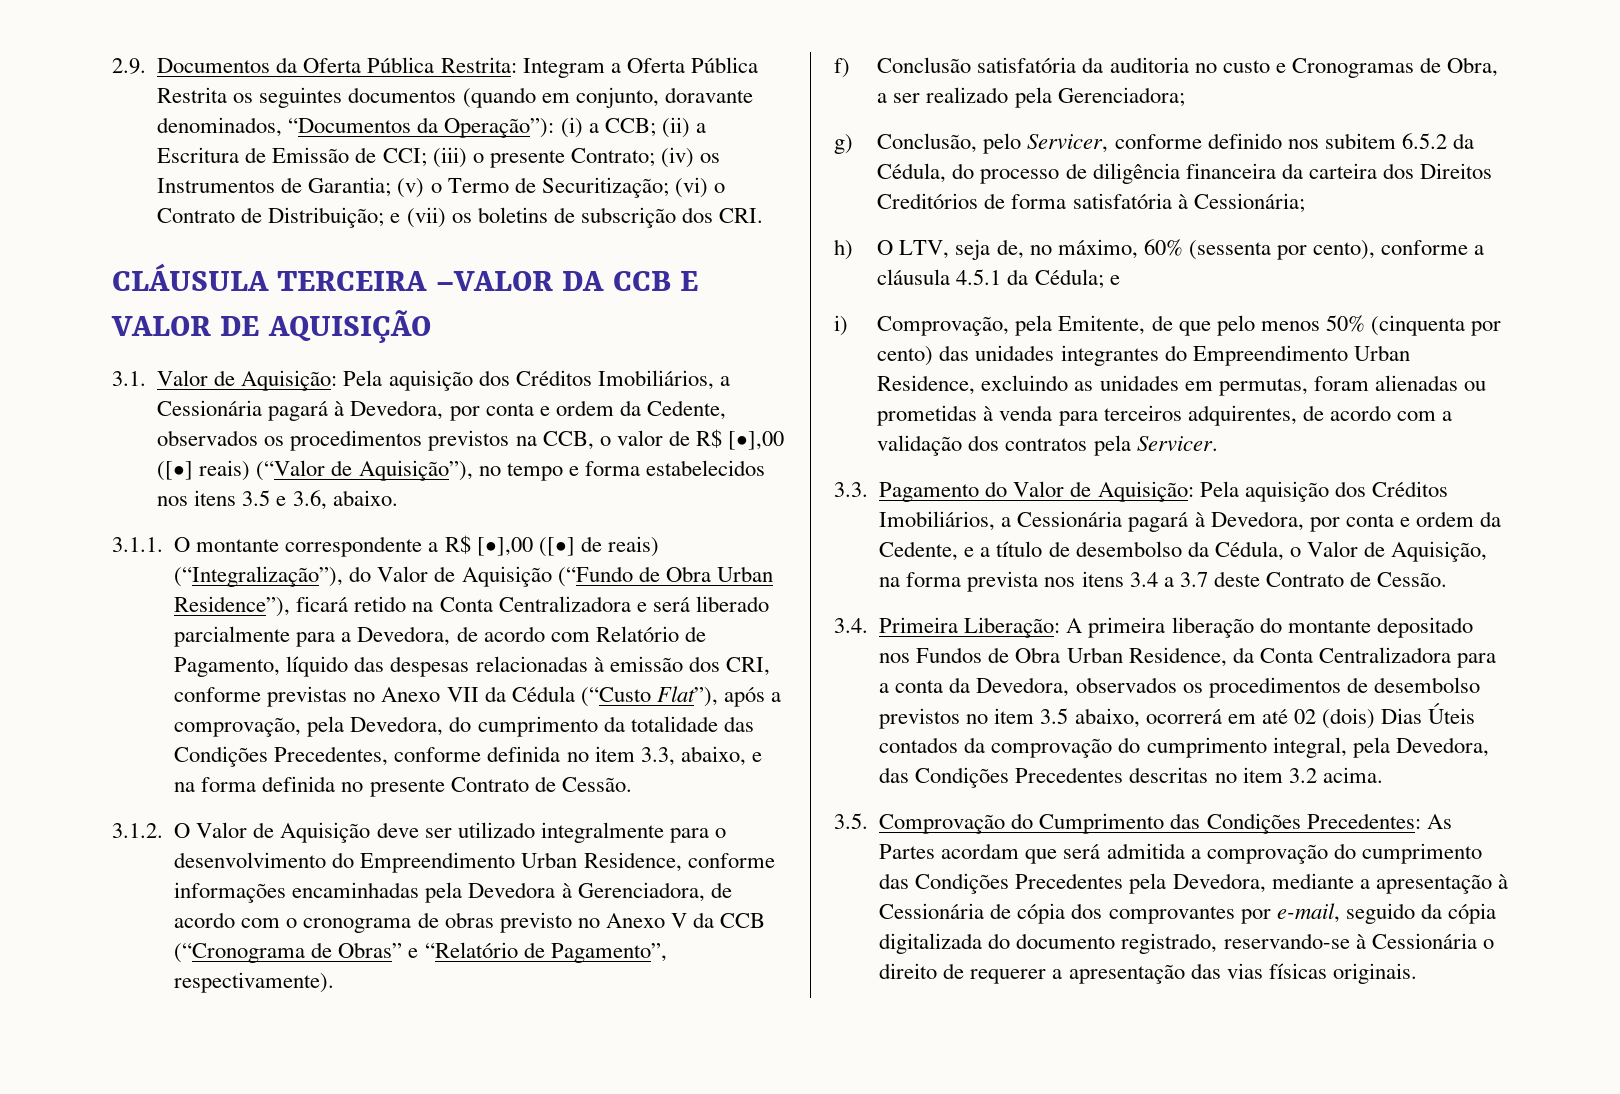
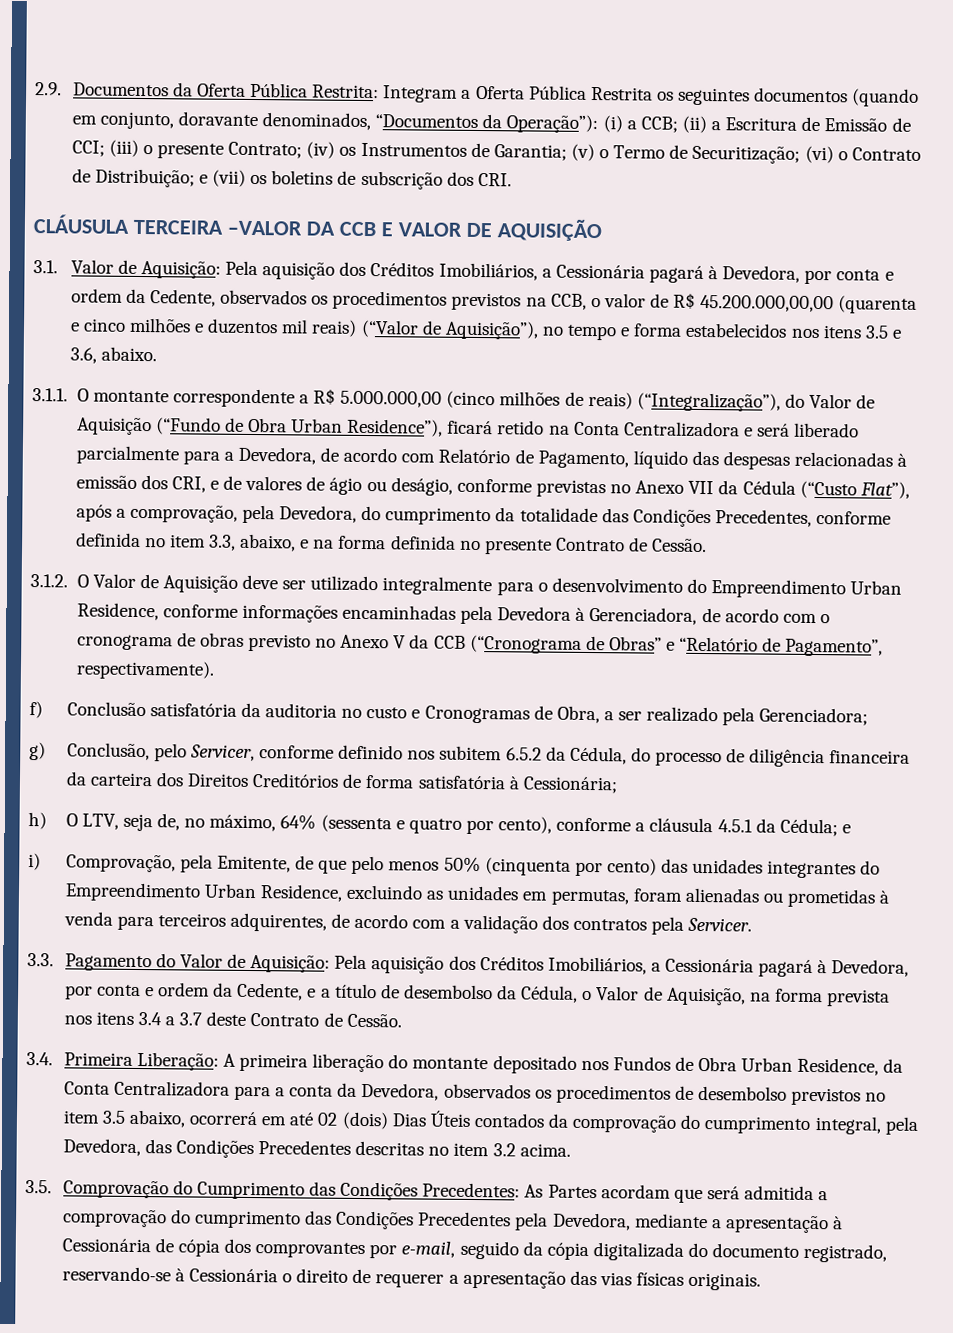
- 3.1. Valor de Aquisição: Pela aquisição dos Créditos Imobiliários, a Cessionária pagará à Devedora, por conta e ordem da Cedente, observados os procedimentos previstos na CCB, o valor de R$ [•],00 ([•] reais) (“Valor de Aquisição”), no tempo e forma estabelecidos nos itens 3.5 e 3.6, abaixo.
+ 3.1. Valor de Aquisição: Pela aquisição dos Créditos Imobiliários, a Cessionária pagará à Devedora, por conta e ordem da Cedente, observados os procedimentos previstos na CCB, o valor de R$ 45.200.000,00,00 (quarenta e cinco milhões e duzentos mil reais) (“Valor de Aquisição”), no tempo e forma estabelecidos nos itens 3.5 e 3.6, abaixo.
- 3.1.1. O montante correspondente a R$ [•],00 ([•] de reais) (“Integralização”), do Valor de Aquisição (“Fundo de Obra Urban Residence”), ficará retido na Conta Centralizadora e será liberado parcialmente para a Devedora, de acordo com Relatório de Pagamento, líquido das despesas relacionadas à emissão dos CRI, conforme previstas no Anexo VII da Cédula (“Custo Flat”), após a comprovação, pela Devedora, do cumprimento da totalidade das Condições Precedentes, conforme definida no item 3.3, abaixo, e na forma definida no presente Contrato de Cessão.
+ 3.1.1. O montante correspondente a R$ 5.000.000,00 (cinco milhões de reais) (“Integralização”), do Valor de Aquisição (“Fundo de Obra Urban Residence”), ficará retido na Conta Centralizadora e será liberado parcialmente para a Devedora, de acordo com Relatório de Pagamento, líquido das despesas relacionadas à emissão dos CRI, e de valores de ágio ou deságio, conforme previstas no Anexo VII da Cédula (“Custo Flat”), após a comprovação, pela Devedora, do cumprimento da totalidade das Condições Precedentes, conforme definida no item 3.3, abaixo, e na forma definida no presente Contrato de Cessão.
- h) O LTV, seja de, no máximo, 60% (sessenta por cento), conforme a cláusula 4.5.1 da Cédula; e
+ h) O LTV, seja de, no máximo, 64% (sessenta e quatro por cento), conforme a cláusula 4.5.1 da Cédula; e

